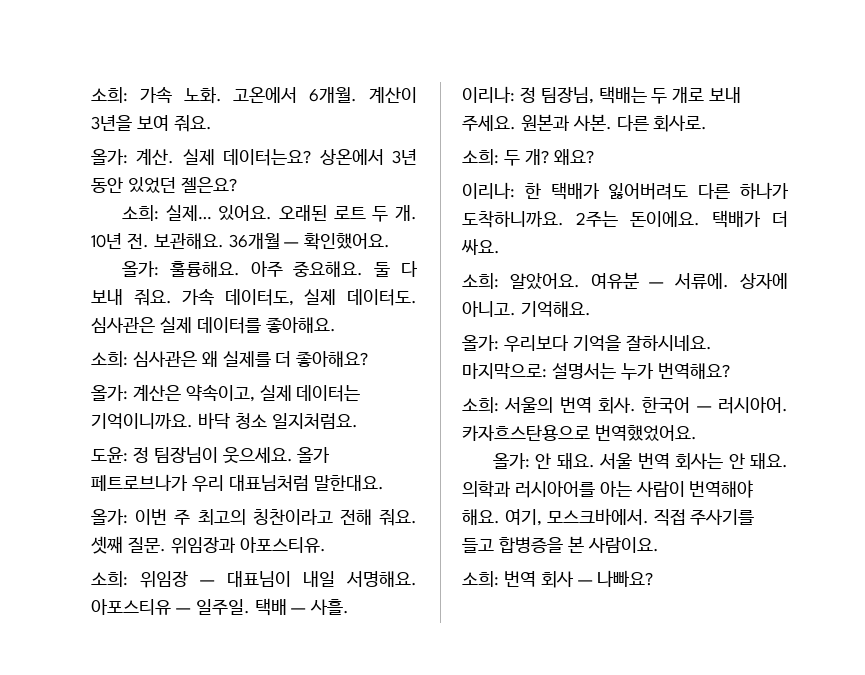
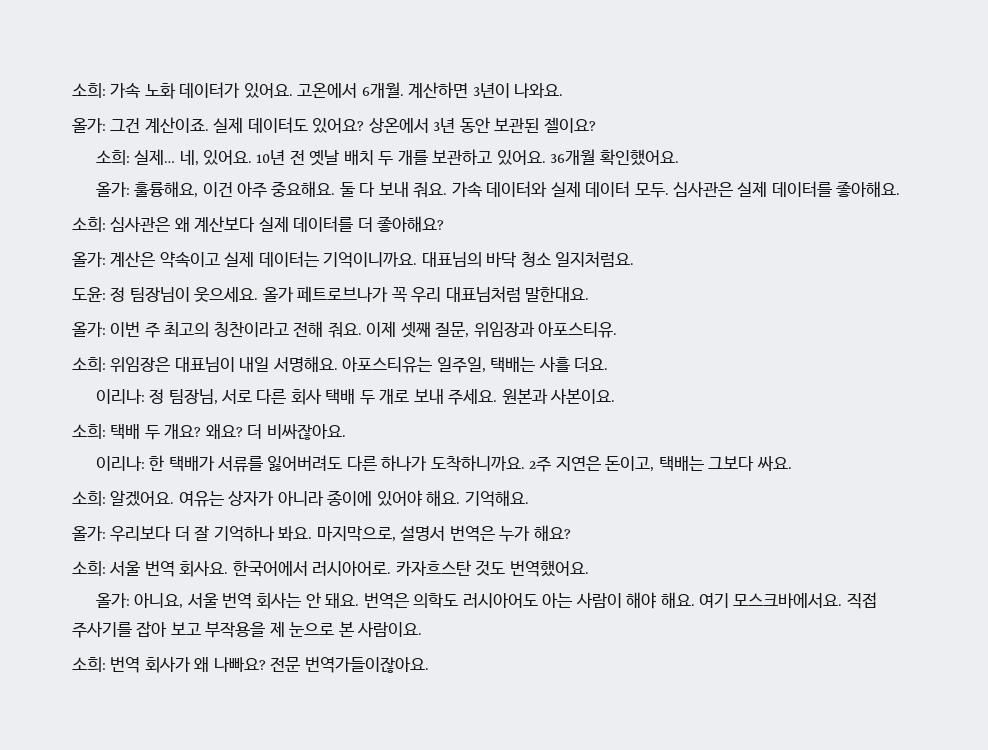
- 소희: 가속 노화. 고온에서 6개월. 계산이 3년을 보여 줘요.
- 올가: 계산. 실제 데이터는요?
+ 소희: 가속 노화 데이터가 있어요. 고온에서 6개월. 계산하면 3년이 나와요.
+ 올가: 그건 계산이죠. 실제 데이터도 있어요?
- 상온에서 3년 동안 있었던 젤은요?
+ 상온에서 3년 동안 보관된 젤이요?
- 있어요. 오래된 로트 두 개. 10년 전. 보관해요. 36개월 — 확인했어요.
+ 네, 있어요. 10년 전 옛날 배치 두 개를 보관하고 있어요. 36개월 확인했어요.
- 올가: 훌륭해요. 아주 중요해요.
+ 올가: 훌륭해요, 이건 아주 중요해요.
- 가속 데이터도, 실제 데이터도.
+ 가속 데이터와 실제 데이터 모두.
- 소희: 심사관은 왜 실제를 더 좋아해요?
+ 소희: 심사관은 왜 계산보다 실제 데이터를 더 좋아해요?
- 올가: 계산은 약속이고, 실제 데이터는 기억이니까요.
+ 올가: 계산은 약속이고 실제 데이터는 기억이니까요.
- 바닥 청소 일지처럼요.
+ 대표님의 바닥 청소 일지처럼요.
- 올가 페트로브나가 우리 대표님처럼 말한대요.
+ 올가 페트로브나가 꼭 우리 대표님처럼 말한대요.
- 셋째 질문. 위임장과 아포스티유.
+ 이제 셋째 질문, 위임장과 아포스티유.
- 소희: 위임장 — 대표님이 내일 서명해요.
+ 소희: 위임장은 대표님이 내일 서명해요.
- 아포스티유 — 일주일. 택배 — 사흘.
+ 아포스티유는 일주일, 택배는 사흘 더요.
- 이리나: 정 팀장님, 택배는 두 개로 보내 주세요.
+ 이리나: 정 팀장님, 서로 다른 회사 택배 두 개로 보내 주세요.
- 원본과 사본. 다른 회사로.
- 소희: 두 개?
+ 원본과 사본이요.
+ 소희: 택배 두 개요?
+ 더 비싸잖아요.
- 이리나: 한 택배가 잃어버려도 다른 하나가 도착하니까요.
+ 이리나: 한 택배가 서류를 잃어버려도 다른 하나가 도착하니까요.
- 2주는 돈이에요. 택배가 더 싸요.
- 소희: 알았어요. 여유분 — 서류에. 상자에 아니고. 기억해요.
- 올가: 우리보다 기억을 잘하시네요. 마지막으로: 설명서는 누가 번역해요?
- 소희: 서울의 번역 회사. 한국어 — 러시아어. 카자흐스탄용으로 번역했었어요.
- 올가: 안 돼요. 서울 번역 회사는 안 돼요.
+ 2주 지연은 돈이고, 택배는 그보다 싸요.
+ 소희: 알겠어요. 여유는 상자가 아니라 종이에 있어야 해요. 기억해요.
+ 올가: 우리보다 더 잘 기억하나 봐요. 마지막으로, 설명서 번역은 누가 해요?
+ 소희: 서울 번역 회사요. 한국어에서 러시아어로. 카자흐스탄 것도 번역했어요.
+ 올가: 아니요, 서울 번역 회사는 안 돼요.
- 의학과 러시아어를 아는 사람이 번역해야 해요. 여기, 모스크바에서. 직접 주사기를 들고 합병증을 본 사람이요.
+ 번역은 의학도 러시아어도 아는 사람이 해야 해요. 여기 모스크바에서요. 직접 주사기를 잡아 보고 부작용을 제 눈으로 본 사람이요.
- 소희: 번역 회사 — 나빠요?
+ 소희: 번역 회사가 왜 나빠요? 전문 번역가들이잖아요.

